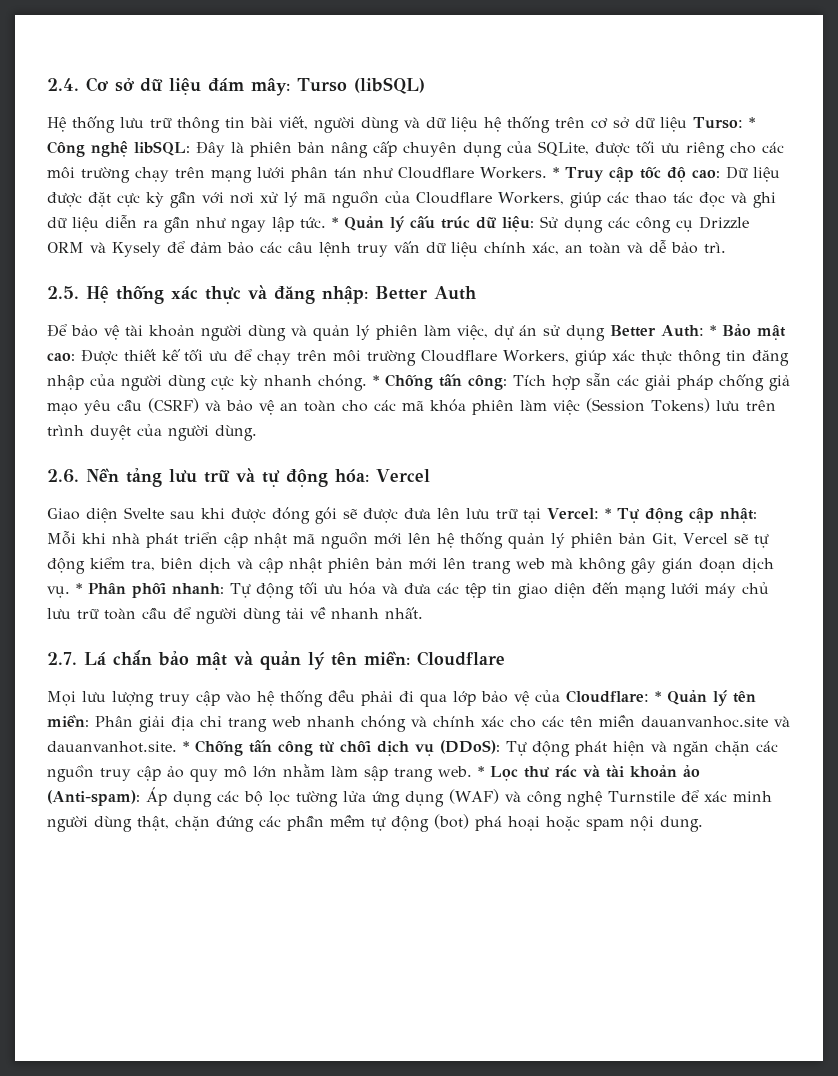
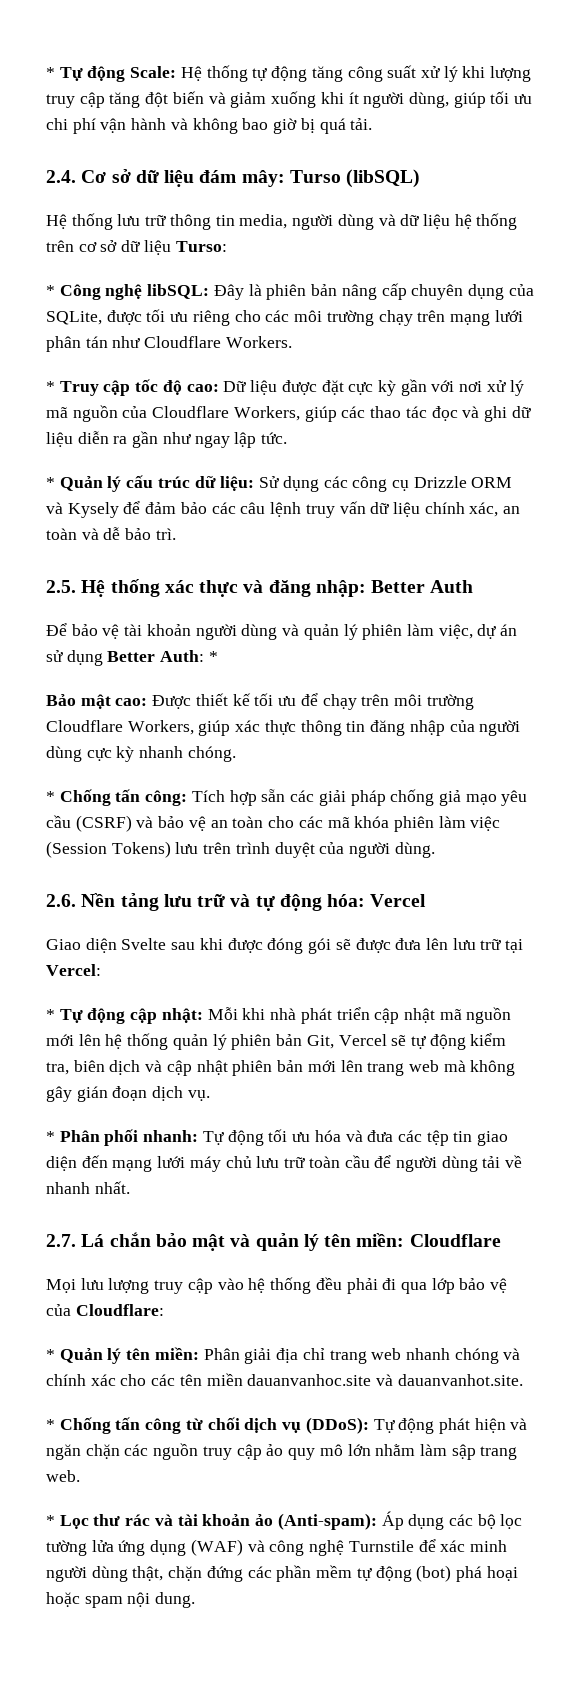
+ * Tự động Scale: Hệ thống tự động tăng công suất xử lý khi lượng truy cập tăng đột biến và giảm xuống khi ít người dùng, giúp tối ưu chi phí vận hành và không bao giờ bị quá tải.
- Hệ thống lưu trữ thông tin bài viết, người dùng và dữ liệu hệ thống trên cơ sở dữ liệu Turso: * Công nghệ libSQL:
+ Hệ thống lưu trữ thông tin media, người dùng và dữ liệu hệ thống trên cơ sở dữ liệu Turso:
+ * Công nghệ libSQL:
- Đây là phiên bản nâng cấp chuyên dụng của SQLite, được tối ưu riêng cho các môi trường chạy trên mạng lưới phân tán như Cloudflare Workers. * Truy cập tốc độ cao:
+ Đây là phiên bản nâng cấp chuyên dụng của SQLite, được tối ưu riêng cho các môi trường chạy trên mạng lưới phân tán như Cloudflare Workers.
+ * Truy cập tốc độ cao:
- Dữ liệu được đặt cực kỳ gần với nơi xử lý mã nguồn của Cloudflare Workers, giúp các thao tác đọc và ghi dữ liệu diễn ra gần như ngay lập tức. * Quản lý cấu trúc dữ liệu:
+ Dữ liệu được đặt cực kỳ gần với nơi xử lý mã nguồn của Cloudflare Workers, giúp các thao tác đọc và ghi dữ liệu diễn ra gần như ngay lập tức.
+ * Quản lý cấu trúc dữ liệu:
- Để bảo vệ tài khoản người dùng và quản lý phiên làm việc, dự án sử dụng Better Auth: * Bảo mật cao:
+ Để bảo vệ tài khoản người dùng và quản lý phiên làm việc, dự án sử dụng Better Auth: *
+ Bảo mật cao:
- Được thiết kế tối ưu để chạy trên môi trường Cloudflare Workers, giúp xác thực thông tin đăng nhập của người dùng cực kỳ nhanh chóng. * Chống tấn công:
+ Được thiết kế tối ưu để chạy trên môi trường Cloudflare Workers, giúp xác thực thông tin đăng nhập của người dùng cực kỳ nhanh chóng.
+ * Chống tấn công:
- Giao diện Svelte sau khi được đóng gói sẽ được đưa lên lưu trữ tại Vercel: * Tự động cập nhật:
+ Giao diện Svelte sau khi được đóng gói sẽ được đưa lên lưu trữ tại Vercel:
+ * Tự động cập nhật:
- Mỗi khi nhà phát triển cập nhật mã nguồn mới lên hệ thống quản lý phiên bản Git, Vercel sẽ tự động kiểm tra, biên dịch và cập nhật phiên bản mới lên trang web mà không gây gián đoạn dịch vụ. * Phân phối nhanh:
+ Mỗi khi nhà phát triển cập nhật mã nguồn mới lên hệ thống quản lý phiên bản Git, Vercel sẽ tự động kiểm tra, biên dịch và cập nhật phiên bản mới lên trang web mà không gây gián đoạn dịch vụ.
+ * Phân phối nhanh:
- Mọi lưu lượng truy cập vào hệ thống đều phải đi qua lớp bảo vệ của Cloudflare: * Quản lý tên miền:
+ Mọi lưu lượng truy cập vào hệ thống đều phải đi qua lớp bảo vệ của Cloudflare:
+ * Quản lý tên miền:
- Phân giải địa chỉ trang web nhanh chóng và chính xác cho các tên miền dauanvanhoc.site và dauanvanhot.site. * Chống tấn công từ chối dịch vụ (DDoS):
+ Phân giải địa chỉ trang web nhanh chóng và chính xác cho các tên miền dauanvanhoc.site và dauanvanhot.site.
+ * Chống tấn công từ chối dịch vụ (DDoS):
- Tự động phát hiện và ngăn chặn các nguồn truy cập ảo quy mô lớn nhằm làm sập trang web. * Lọc thư rác và tài khoản ảo (Anti-spam):
+ Tự động phát hiện và ngăn chặn các nguồn truy cập ảo quy mô lớn nhằm làm sập trang web.
+ * Lọc thư rác và tài khoản ảo (Anti-spam):

